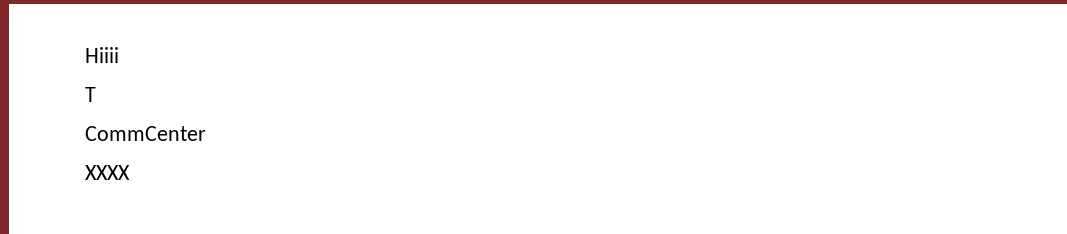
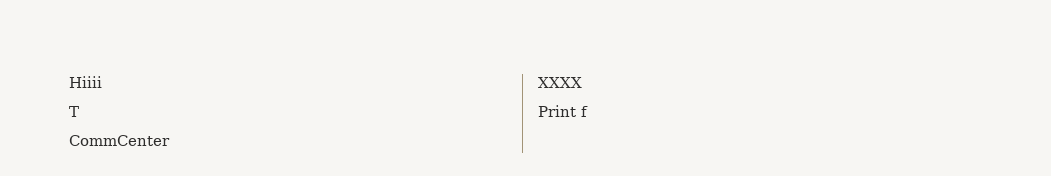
+ Print f

